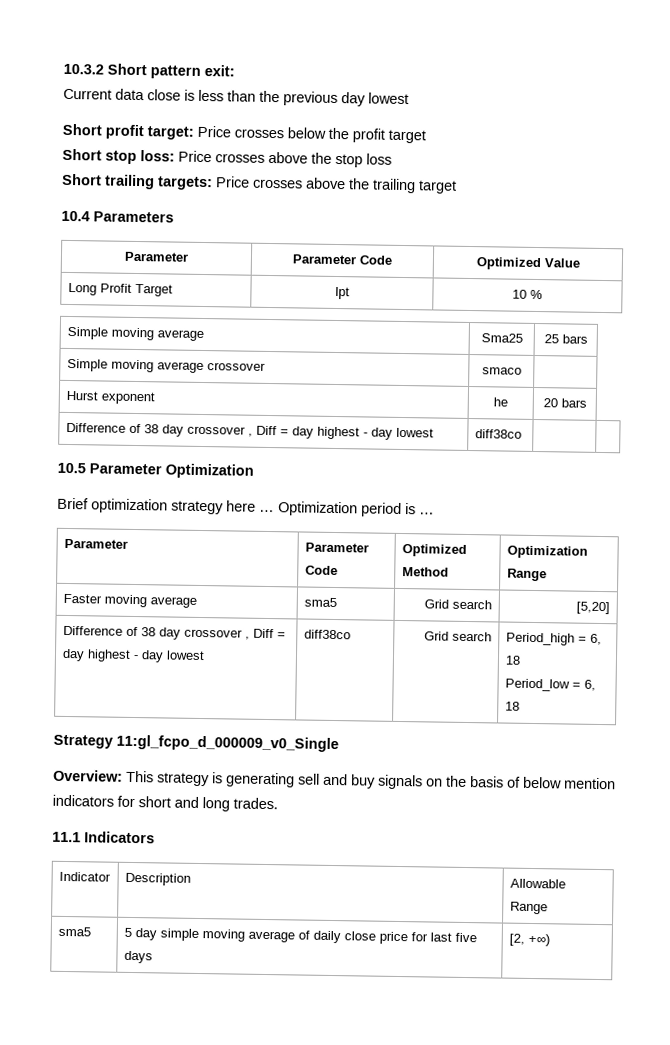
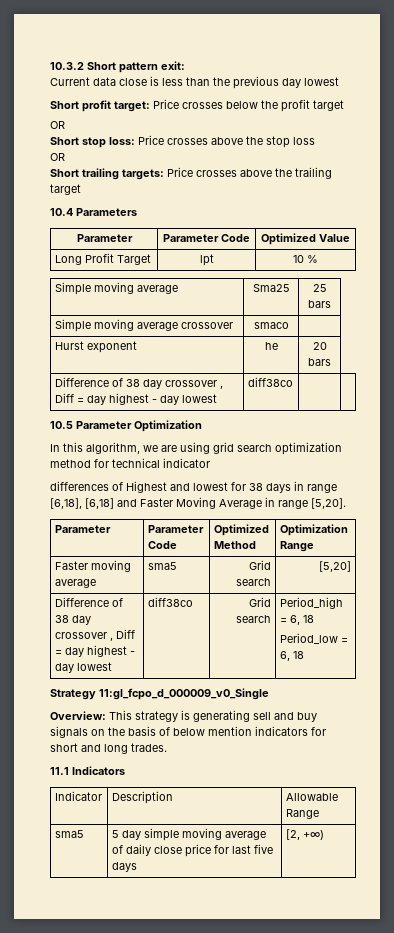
  Short profit target: Price crosses below the profit target
+ OR
  Short stop loss: Price crosses above the stop loss
+ OR
- Brief optimization strategy here … Optimization period is …
+ In this algorithm, we are using grid search optimization method for technical indicator
+ differences of Highest and lowest for 38 days in range [6,18], [6,18] and Faster Moving Average in range [5,20].

